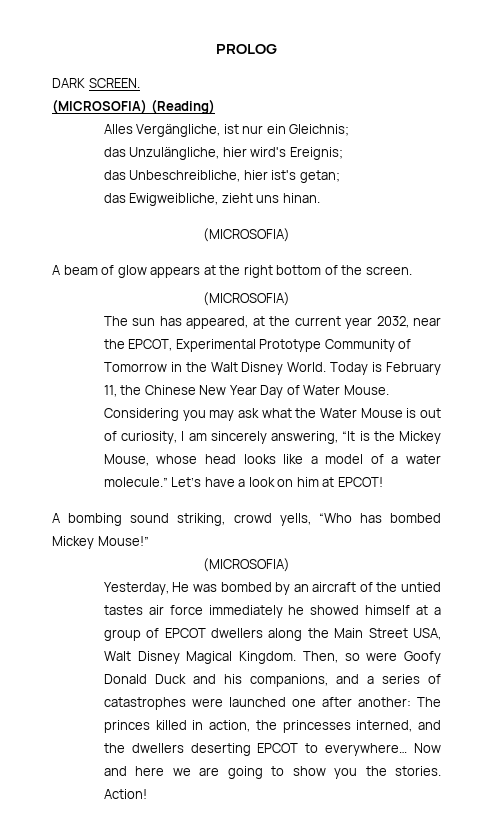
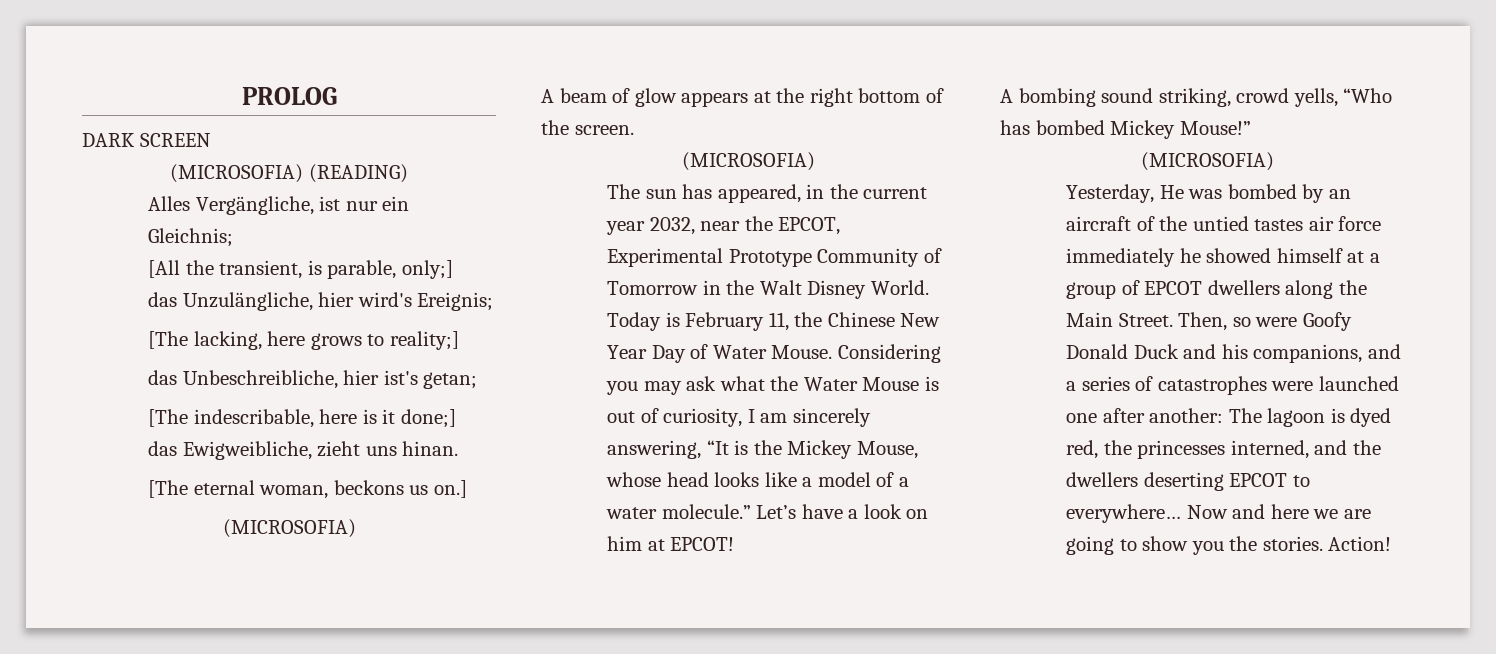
- DARK SCREEN.
- (MICROSOFIA) (Reading)
+ DARK SCREEN
+ (MICROSOFIA) (READING)
+ [All the transient, is parable, only;]
+ [The lacking, here grows to reality;]
+ [The indescribable, here is it done;]
+ [The eternal woman, beckons us on.]
- The sun has appeared, at the current year 2032, near the EPCOT, Experimental Prototype Community of Tomorrow in the Walt Disney World.
+ The sun has appeared, in the current year 2032, near the EPCOT, Experimental Prototype Community of Tomorrow in the Walt Disney World.
- Yesterday, He was bombed by an aircraft of the untied tastes air force immediately he showed himself at a group of EPCOT dwellers along the Main Street USA, Walt Disney Magical Kingdom.
+ Yesterday, He was bombed by an aircraft of the untied tastes air force immediately he showed himself at a group of EPCOT dwellers along the Main Street.
- Then, so were Goofy Donald Duck and his companions, and a series of catastrophes were launched one after another: The princes killed in action, the princesses interned, and the dwellers deserting EPCOT to everywhere…
+ Then, so were Goofy Donald Duck and his companions, and a series of catastrophes were launched one after another: The lagoon is dyed red, the princesses interned, and the dwellers deserting EPCOT to everywhere…

